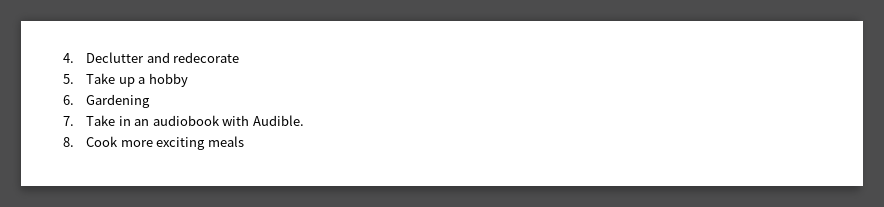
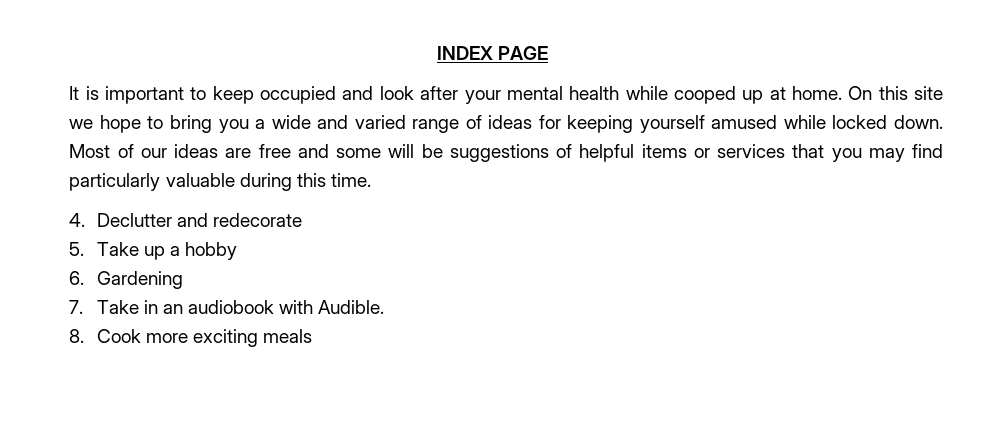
+ INDEX PAGE
+ It is important to keep occupied and look after your mental health while cooped up at home. On this site we hope to bring you a wide and varied range of ideas for keeping yourself amused while locked down. Most of our ideas are free and some will be suggestions of helpful items or services that you may find particularly valuable during this time.

